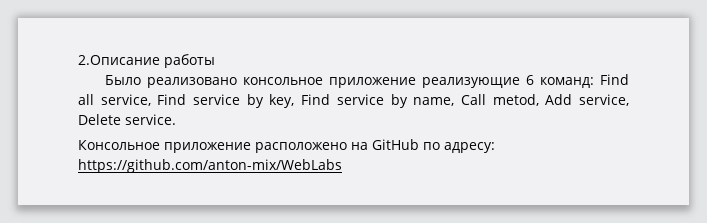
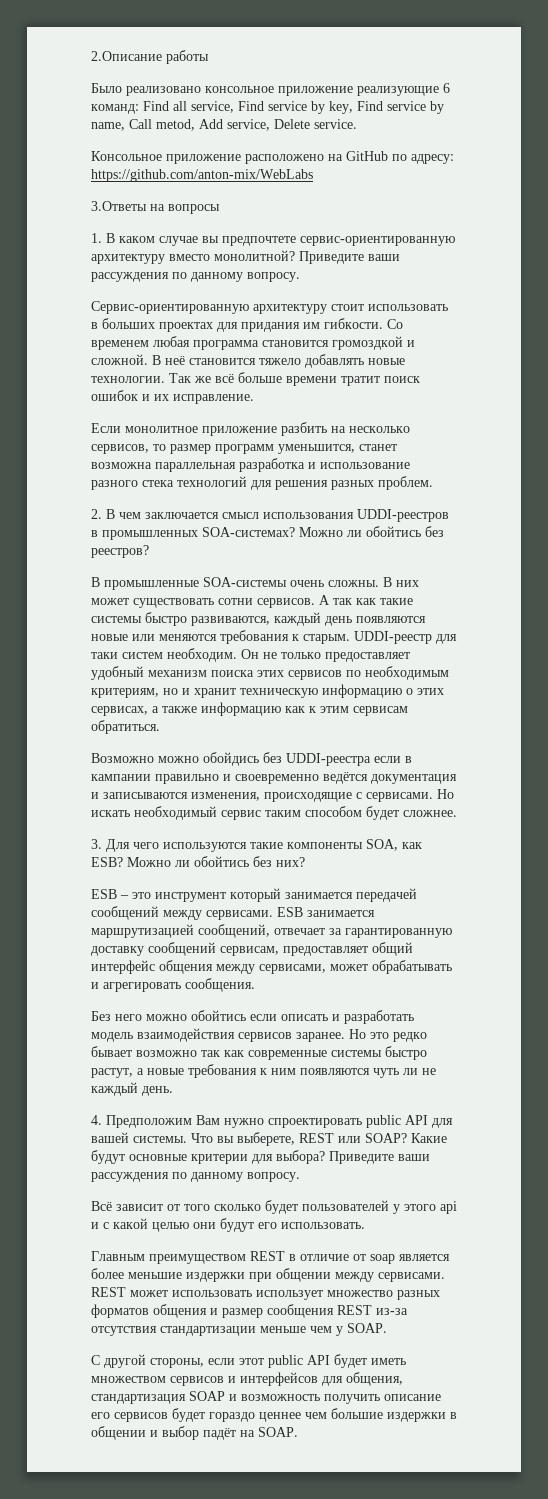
+ 3.Ответы на вопросы
+ 1. В каком случае вы предпочтете сервис-ориентированную архитектуру вместо монолитной? Приведите ваши рассуждения по данному вопросу.
+ Сервис-ориентированную архитектуру стоит использовать в больших проектах для придания им гибкости. Со временем любая программа становится громоздкой и сложной. В неё становится тяжело добавлять новые технологии. Так же всё больше времени тратит поиск ошибок и их исправление.
+ Если монолитное приложение разбить на несколько сервисов, то размер программ уменьшится, станет возможна параллельная разработка и использование разного стека технологий для решения разных проблем.
+ 2. В чем заключается смысл использования UDDI-реестров в промышленных SOA-системах? Можно ли обойтись без реестров?
+ В промышленные SOA-системы очень сложны. В них может существовать сотни сервисов. А так как такие системы быстро развиваются, каждый день появляются новые или меняются требования к старым. UDDI-реестр для таки систем необходим. Он не только предоставляет удобный механизм поиска этих сервисов по необходимым критериям, но и хранит техническую информацию о этих сервисах, а также информацию как к этим сервисам обратиться.
+ Возможно можно обойдись без UDDI-реестра если в кампании правильно и своевременно ведётся документация и записываются изменения, происходящие с сервисами. Но искать необходимый сервис таким способом будет сложнее.
+ 3. Для чего используются такие компоненты SOA, как ESB? Можно ли обойтись без них?
+ ESB – это инструмент который занимается передачей сообщений между сервисами. ESB занимается маршрутизацией сообщений, отвечает за гарантированную доставку сообщений сервисам, предоставляет общий интерфейс общения между сервисами, может обрабатывать и агрегировать сообщения.
+ Без него можно обойтись если описать и разработать модель взаимодействия сервисов заранее. Но это редко бывает возможно так как современные системы быстро растут, а новые требования к ним появляются чуть ли не каждый день.
+ 4. Предположим Вам нужно спроектировать public API для вашей системы. Что вы выберете, REST или SOAP? Какие будут основные критерии для выбора? Приведите ваши рассуждения по данному вопросу.
+ Всё зависит от того сколько будет пользователей у этого api и с какой целью они будут его использовать.
+ Главным преимуществом REST в отличие от soap является более меньшие издержки при общении между сервисами. REST может использовать использует множество разных форматов общения и размер сообщения REST из-за отсутствия стандартизации меньше чем у SOAP.
+ С другой стороны, если этот public API будет иметь множеством сервисов и интерфейсов для общения, стандартизация SOAP и возможность получить описание его сервисов будет гораздо ценнее чем большие издержки в общении и выбор падёт на SOAP.

